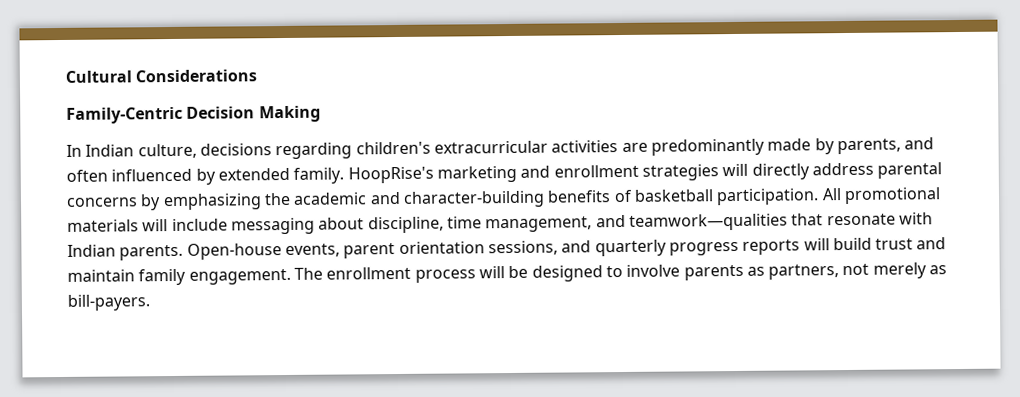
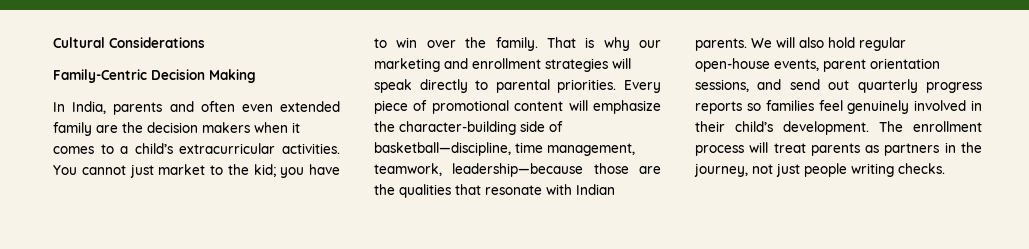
- In Indian culture, decisions regarding children's extracurricular activities are predominantly made by parents, and often influenced by extended family. HoopRise's marketing and enrollment strategies will directly address parental concerns by emphasizing the academic and character-building benefits of basketball participation. All promotional materials will include messaging about discipline, time management, and teamwork—qualities that resonate with Indian parents.
+ In India, parents and often even extended family are the decision makers when it comes to a child’s extracurricular activities. You cannot just market to the kid; you have to win over the family. That is why our marketing and enrollment strategies will speak directly to parental priorities. Every piece of promotional content will emphasize the character-building side of basketball—discipline, time management, teamwork, leadership—because those are the qualities that resonate with Indian parents.
- Open-house events, parent orientation sessions, and quarterly progress reports will build trust and maintain family engagement. The enrollment process will be designed to involve parents as partners, not merely as bill-payers.
+ We will also hold regular open-house events, parent orientation sessions, and send out quarterly progress reports so families feel genuinely involved in their child’s development. The enrollment process will treat parents as partners in the journey, not just people writing checks.

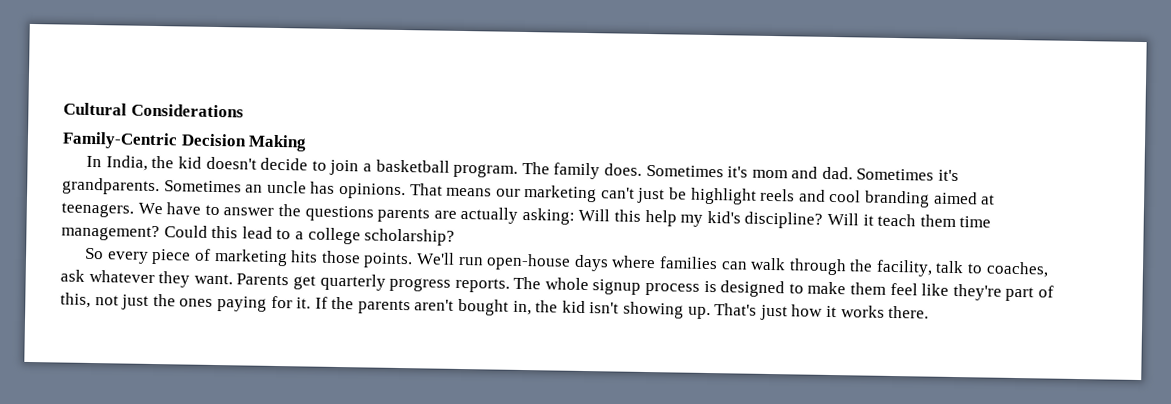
- In India, parents and often even extended family are the decision makers when it comes to a child’s extracurricular activities. You cannot just market to the kid; you have to win over the family. That is why our marketing and enrollment strategies will speak directly to parental priorities. Every piece of promotional content will emphasize the character-building side of basketball—discipline, time management, teamwork, leadership—because those are the qualities that resonate with Indian parents. We will also hold regular open-house events, parent orientation sessions, and send out quarterly progress reports so families feel genuinely involved in their child’s development. The enrollment process will treat parents as partners in the journey, not just people writing checks.
+ In India, the kid doesn't decide to join a basketball program. The family does. Sometimes it's mom and dad. Sometimes it's grandparents. Sometimes an uncle has opinions. That means our marketing can't just be highlight reels and cool branding aimed at teenagers. We have to answer the questions parents are actually asking: Will this help my kid's discipline? Will it teach them time management? Could this lead to a college scholarship?
+ So every piece of marketing hits those points. We'll run open-house days where families can walk through the facility, talk to coaches, ask whatever they want. Parents get quarterly progress reports. The whole signup process is designed to make them feel like they're part of this, not just the ones paying for it. If the parents aren't bought in, the kid isn't showing up. That's just how it works there.

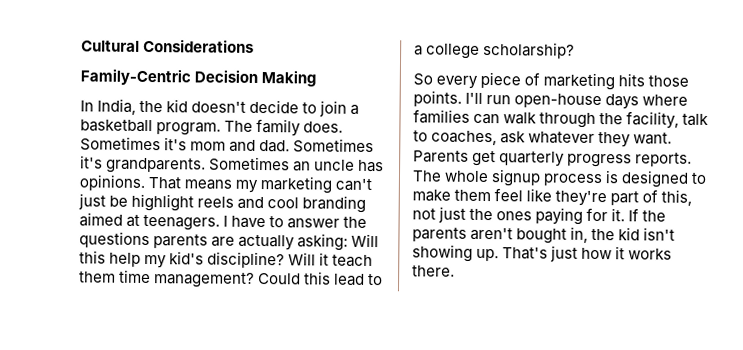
- That means our marketing can't just be highlight reels and cool branding aimed at teenagers.
+ That means my marketing can't just be highlight reels and cool branding aimed at teenagers.
- We have to answer the questions parents are actually asking: Will this help my kid's discipline?
+ I have to answer the questions parents are actually asking: Will this help my kid's discipline?
- We'll run open-house days where families can walk through the facility, talk to coaches, ask whatever they want.
+ I'll run open-house days where families can walk through the facility, talk to coaches, ask whatever they want.

